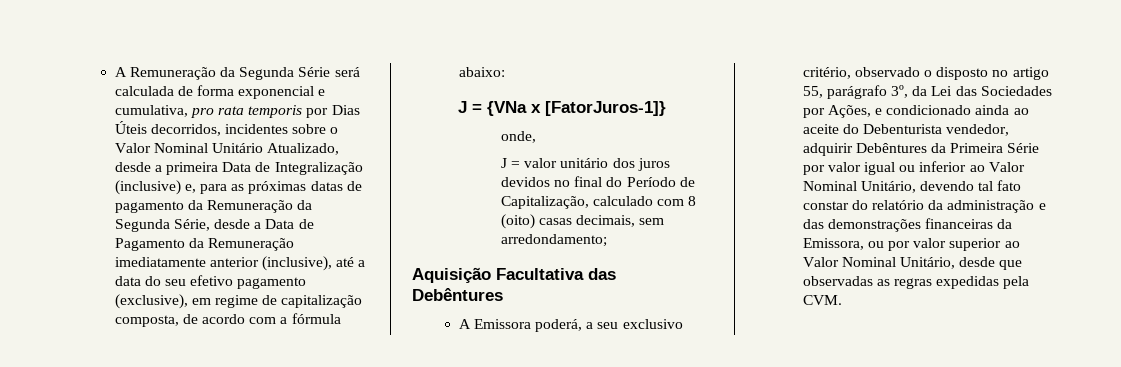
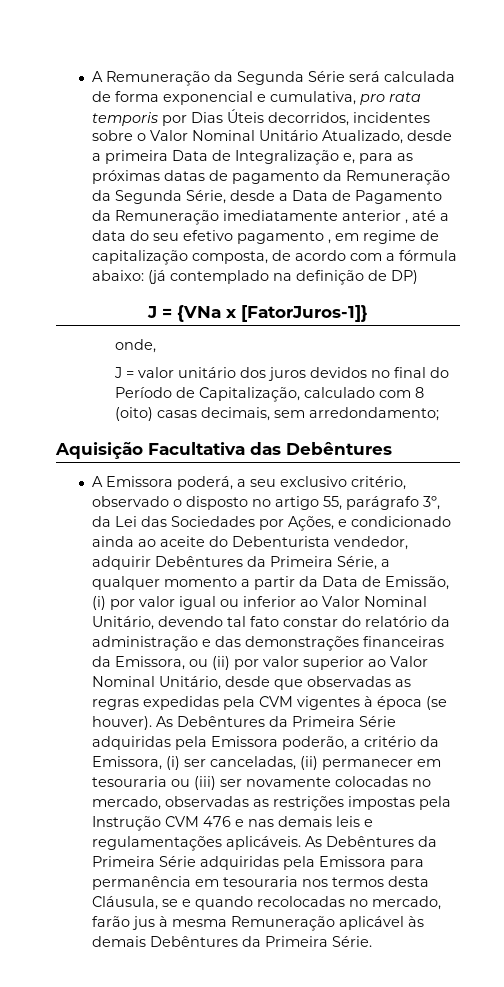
- A Remuneração da Segunda Série será calculada de forma exponencial e cumulativa, pro rata temporis por Dias Úteis decorridos, incidentes sobre o Valor Nominal Unitário Atualizado, desde a primeira Data de Integralização (inclusive) e, para as próximas datas de pagamento da Remuneração da Segunda Série, desde a Data de Pagamento da Remuneração imediatamente anterior (inclusive), até a data do seu efetivo pagamento (exclusive), em regime de capitalização composta, de acordo com a fórmula abaixo:
+ A Remuneração da Segunda Série será calculada de forma exponencial e cumulativa, pro rata temporis por Dias Úteis decorridos, incidentes sobre o Valor Nominal Unitário Atualizado, desde a primeira Data de Integralização e, para as próximas datas de pagamento da Remuneração da Segunda Série, desde a Data de Pagamento da Remuneração imediatamente anterior , até a data do seu efetivo pagamento , em regime de capitalização composta, de acordo com a fórmula abaixo: (já contemplado na definição de DP)
- A Emissora poderá, a seu exclusivo critério, observado o disposto no artigo 55, parágrafo 3º, da Lei das Sociedades por Ações, e condicionado ainda ao aceite do Debenturista vendedor, adquirir Debêntures da Primeira Série por valor igual ou inferior ao Valor Nominal Unitário, devendo tal fato constar do relatório da administração e das demonstrações financeiras da Emissora, ou por valor superior ao Valor Nominal Unitário, desde que observadas as regras expedidas pela CVM.
+ A Emissora poderá, a seu exclusivo critério, observado o disposto no artigo 55, parágrafo 3º, da Lei das Sociedades por Ações, e condicionado ainda ao aceite do Debenturista vendedor, adquirir Debêntures da Primeira Série, a qualquer momento a partir da Data de Emissão, (i) por valor igual ou inferior ao Valor Nominal Unitário, devendo tal fato constar do relatório da administração e das demonstrações financeiras da Emissora, ou (ii) por valor superior ao Valor Nominal Unitário, desde que observadas as regras expedidas pela CVM vigentes à época (se houver). As Debêntures da Primeira Série adquiridas pela Emissora poderão, a critério da Emissora, (i) ser canceladas, (ii) permanecer em tesouraria ou (iii) ser novamente colocadas no mercado, observadas as restrições impostas pela Instrução CVM 476 e nas demais leis e regulamentações aplicáveis. As Debêntures da Primeira Série adquiridas pela Emissora para permanência em tesouraria nos termos desta Cláusula, se e quando recolocadas no mercado, farão jus à mesma Remuneração aplicável às demais Debêntures da Primeira Série.

